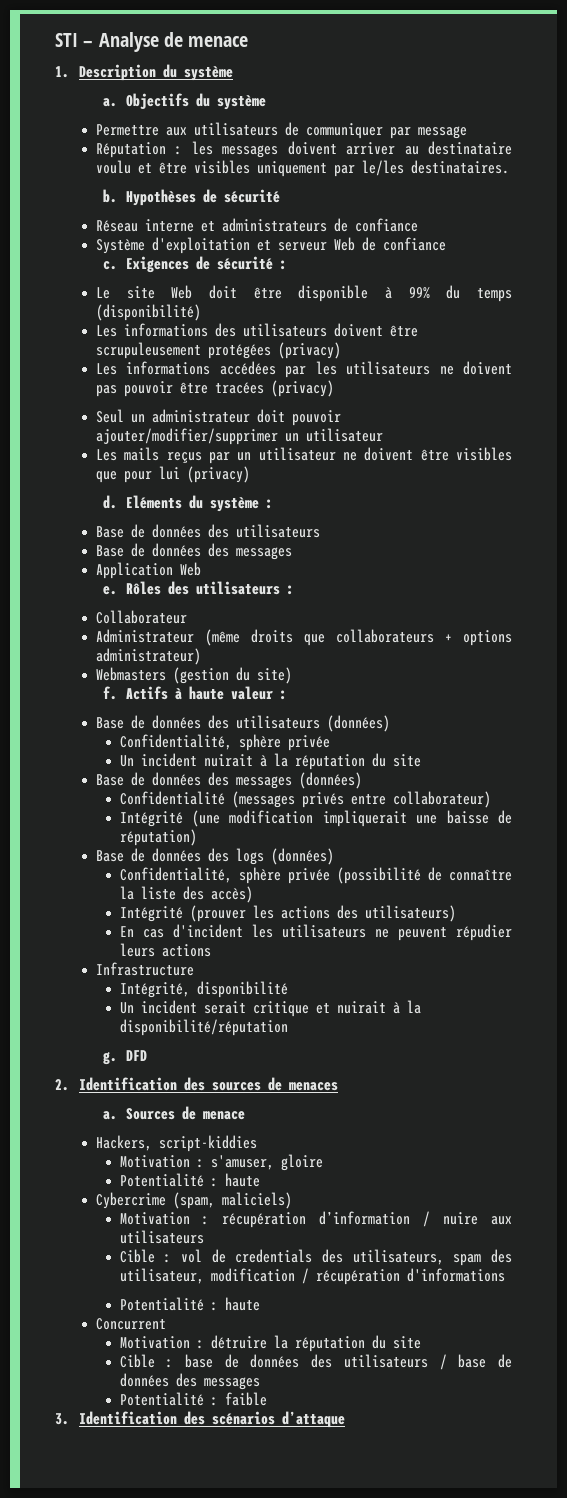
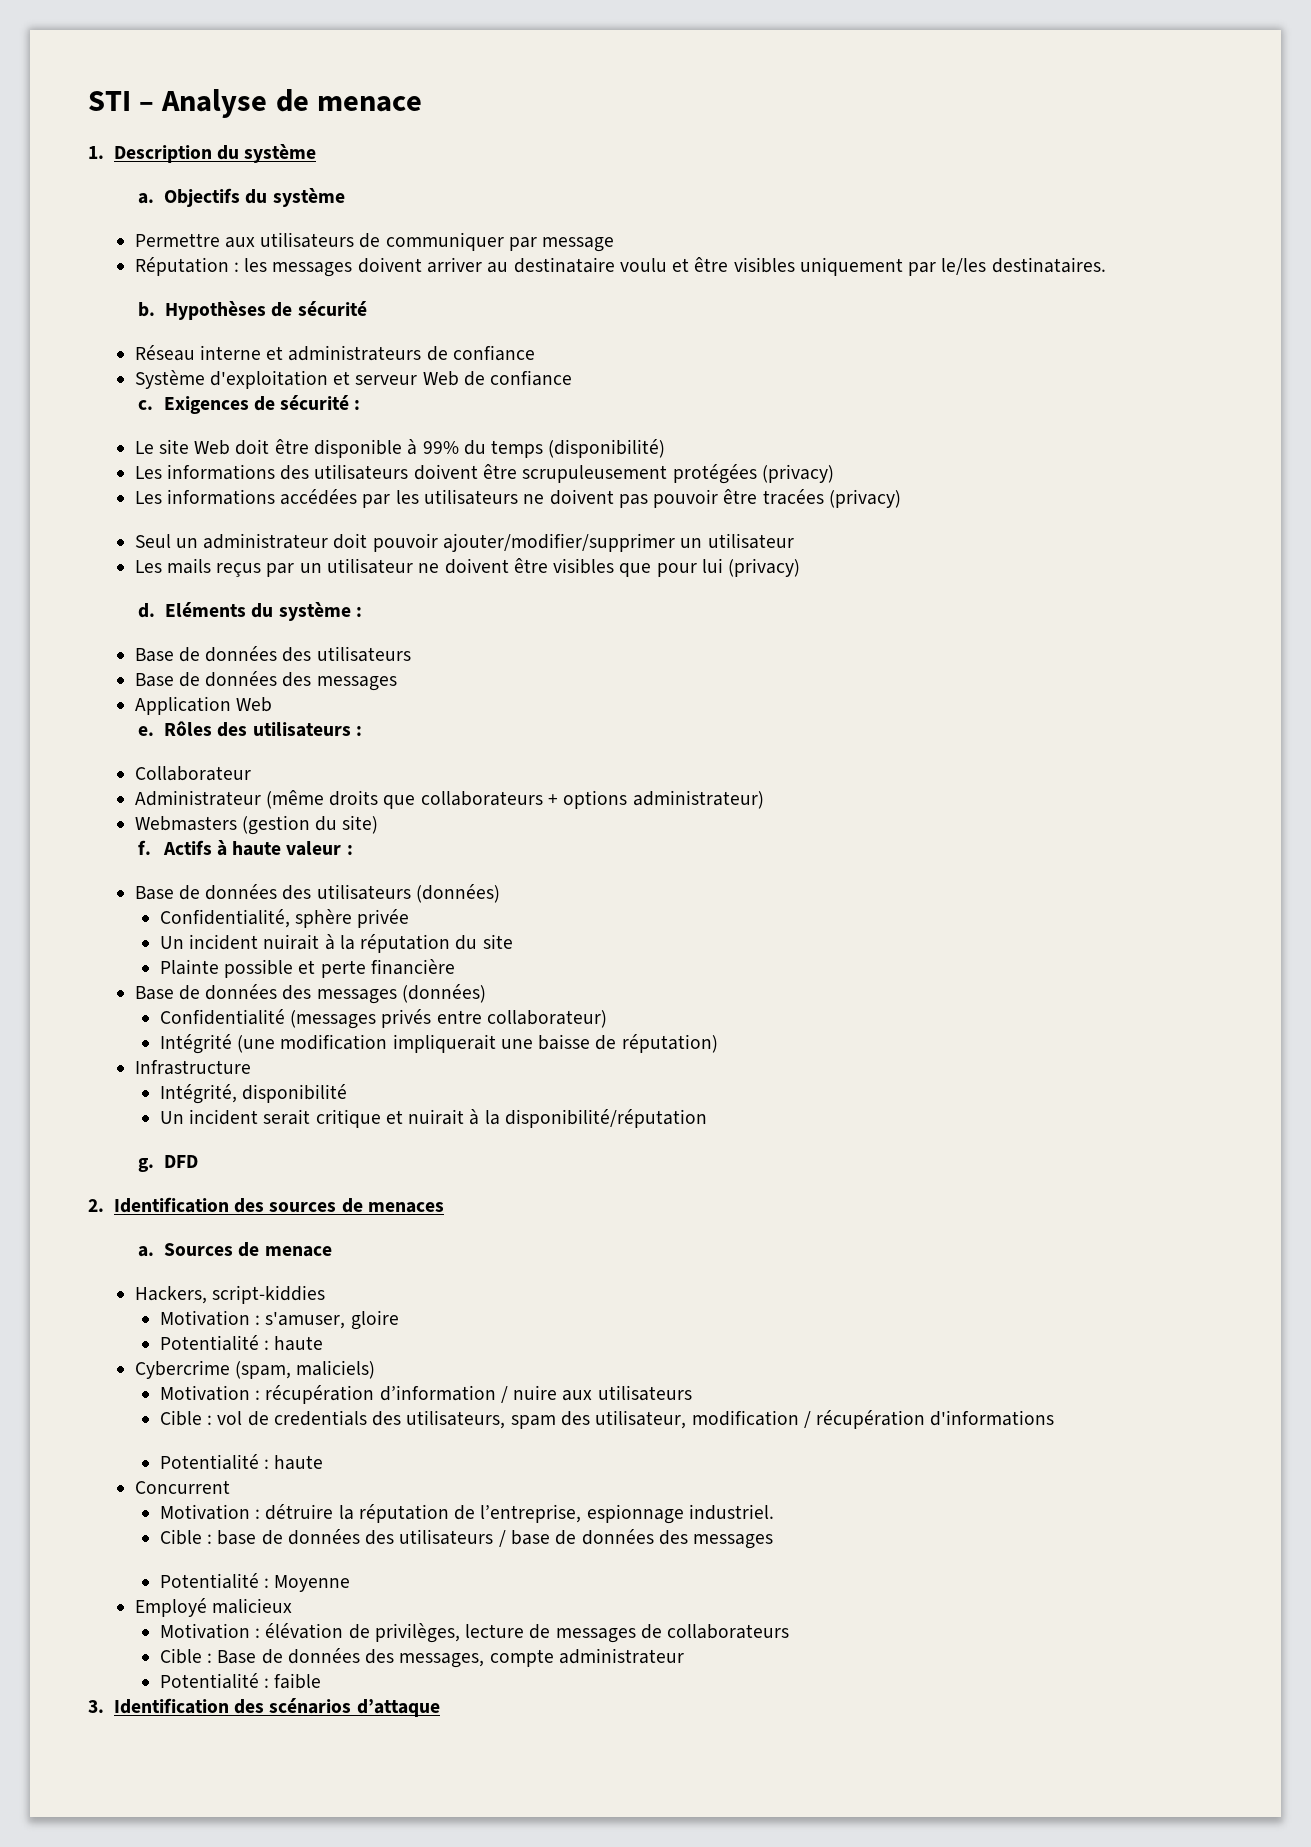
+ Plainte possible et perte financière
- Base de données des logs (données)
- Confidentialité, sphère privée (possibilité de connaître la liste des accès)
- Intégrité (prouver les actions des utilisateurs)
- En cas d'incident les utilisateurs ne peuvent répudier leurs actions
- Motivation : détruire la réputation du site
+ Motivation : détruire la réputation de l’entreprise, espionnage industriel.
+ Potentialité : Moyenne
+ Employé malicieux
+ Motivation : élévation de privilèges, lecture de messages de collaborateurs
+ Cible : Base de données des messages, compte administrateur

